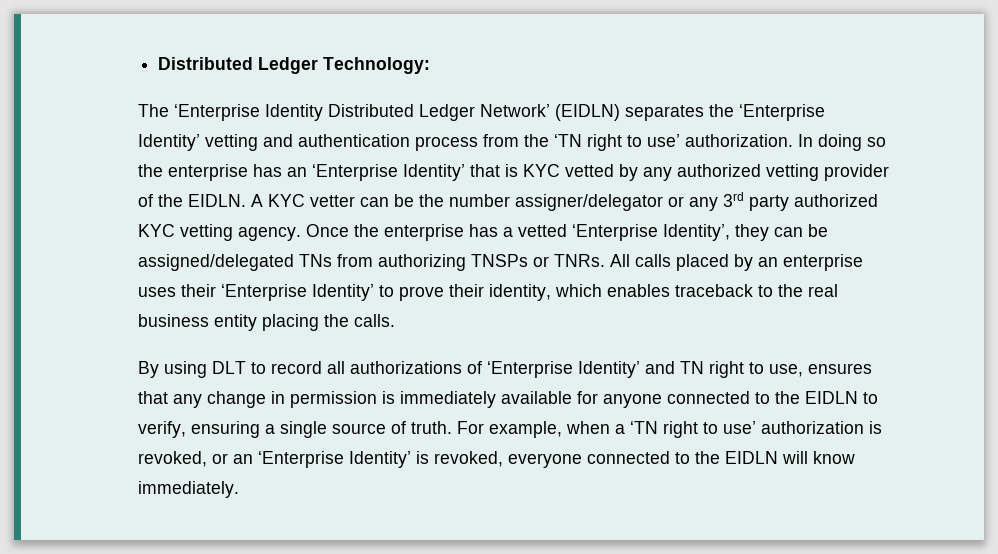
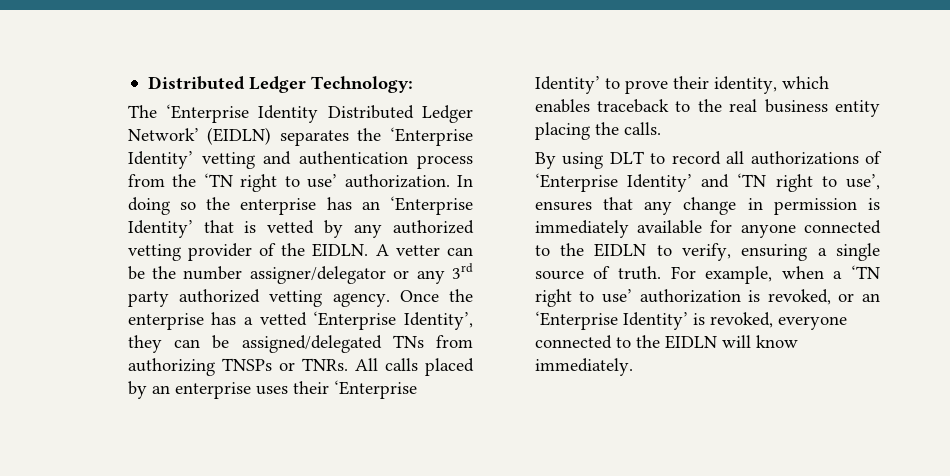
- In doing so the enterprise has an ‘Enterprise Identity’ that is KYC vetted by any authorized vetting provider of the EIDLN.
+ In doing so the enterprise has an ‘Enterprise Identity’ that is vetted by any authorized vetting provider of the EIDLN.
- A KYC vetter can be the number assigner/delegator or any 3rd party authorized KYC vetting agency.
+ A vetter can be the number assigner/delegator or any 3rd party authorized vetting agency.
- By using DLT to record all authorizations of ‘Enterprise Identity’ and TN right to use, ensures that any change in permission is immediately available for anyone connected to the EIDLN to verify, ensuring a single source of truth.
+ By using DLT to record all authorizations of ‘Enterprise Identity’ and ‘TN right to use’, ensures that any change in permission is immediately available for anyone connected to the EIDLN to verify, ensuring a single source of truth.

